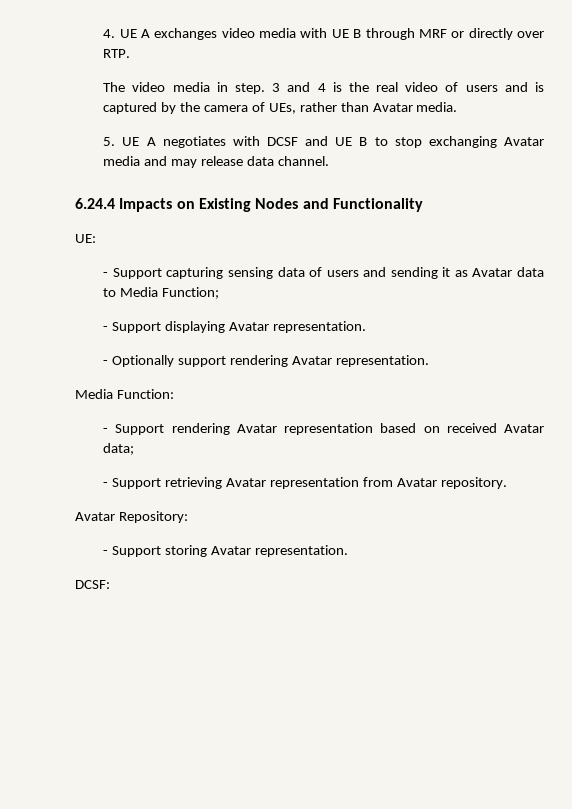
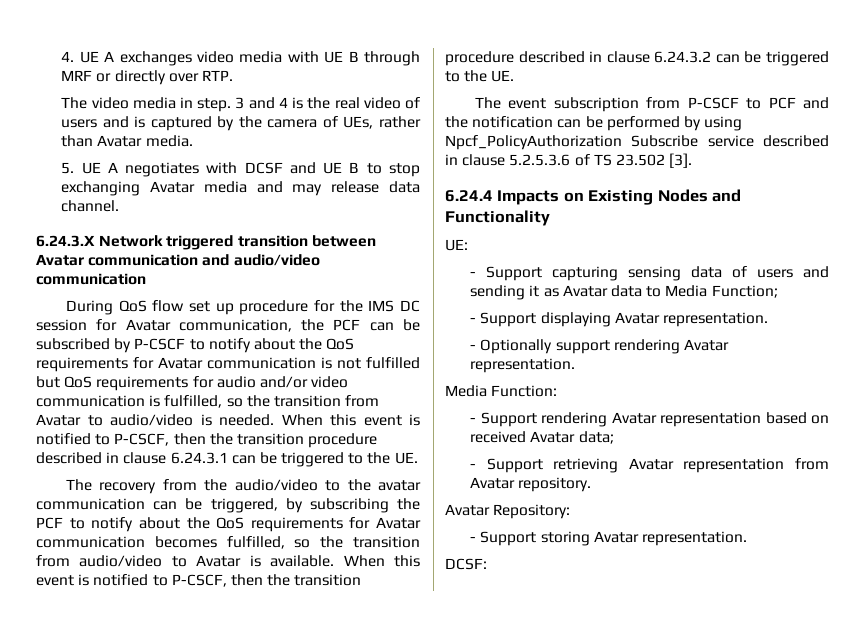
+ 6.24.3.X Network triggered transition between Avatar communication and audio/video communication
+ During QoS flow set up procedure for the IMS DC session for Avatar communication, the PCF can be subscribed by P-CSCF to notify about the QoS requirements for Avatar communication is not fulfilled but QoS requirements for audio and/or video communication is fulfilled, so the transition from Avatar to audio/video is needed. When this event is notified to P-CSCF, then the transition procedure described in clause 6.24.3.1 can be triggered to the UE.
+ The recovery from the audio/video to the avatar communication can be triggered, by subscribing the PCF to notify about the QoS requirements for Avatar communication becomes fulfilled, so the transition from audio/video to Avatar is available. When this event is notified to P-CSCF, then the transition procedure described in clause 6.24.3.2 can be triggered to the UE.
+ The event subscription from P-CSCF to PCF and the notification can be performed by using Npcf_PolicyAuthorization Subscribe service described in clause 5.2.5.3.6 of TS 23.502 [3].

